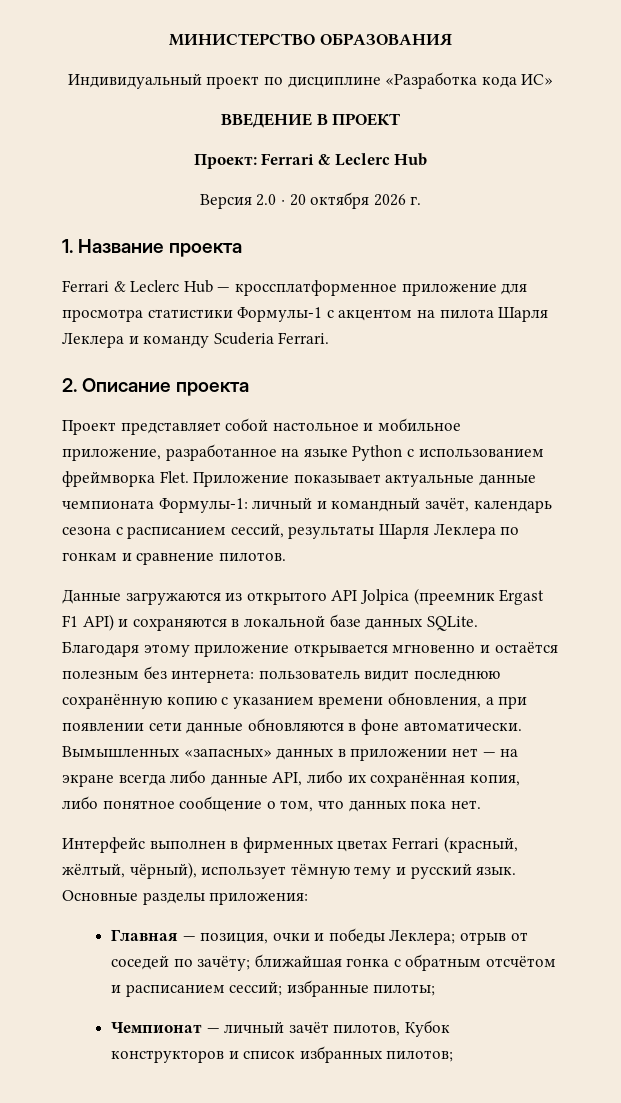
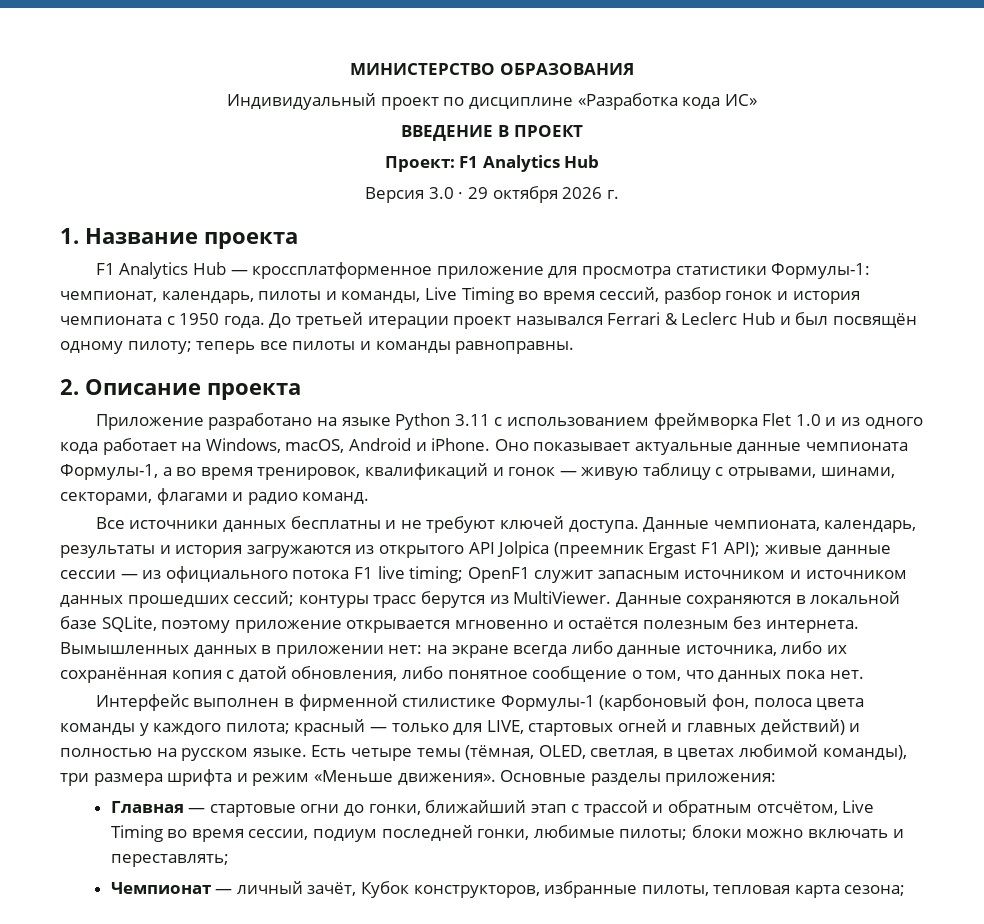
- Проект: Ferrari & Leclerc Hub
+ Проект: F1 Analytics Hub
- Версия 2.0 · 20 октября 2026 г.
+ Версия 3.0 · 29 октября 2026 г.
- Ferrari & Leclerc Hub — кроссплатформенное приложение для просмотра статистики Формулы-1 с акцентом на пилота Шарля Леклера и команду Scuderia Ferrari.
+ F1 Analytics Hub — кроссплатформенное приложение для просмотра статистики Формулы-1: чемпионат, календарь, пилоты и команды, Live Timing во время сессий, разбор гонок и история чемпионата с 1950 года. До третьей итерации проект назывался Ferrari & Leclerc Hub и был посвящён одному пилоту; теперь все пилоты и команды равноправны.
  2. Описание проекта
- Проект представляет собой настольное и мобильное приложение, разработанное на языке Python с использованием фреймворка Flet. Приложение показывает актуальные данные чемпионата Формулы-1: личный и командный зачёт, календарь сезона с расписанием сессий, результаты Шарля Леклера по гонкам и сравнение пилотов.
- Данные загружаются из открытого API Jolpica (преемник Ergast F1 API) и сохраняются в локальной базе данных SQLite. Благодаря этому приложение открывается мгновенно и остаётся полезным без интернета: пользователь видит последнюю сохранённую копию с указанием времени обновления, а при появлении сети данные обновляются в фоне автоматически. Вымышленных «запасных» данных в приложении нет — на экране всегда либо данные API, либо их сохранённая копия, либо понятное сообщение о том, что данных пока нет.
+ Приложение разработано на языке Python 3.11 с использованием фреймворка Flet 1.0 и из одного кода работает на Windows, macOS, Android и iPhone. Оно показывает актуальные данные чемпионата Формулы-1, а во время тренировок, квалификаций и гонок — живую таблицу с отрывами, шинами, секторами, флагами и радио команд.
+ Все источники данных бесплатны и не требуют ключей доступа. Данные чемпионата, календарь, результаты и история загружаются из открытого API Jolpica (преемник Ergast F1 API); живые данные сессии — из официального потока F1 live timing; OpenF1 служит запасным источником и источником данных прошедших сессий; контуры трасс берутся из MultiViewer. Данные сохраняются в локальной базе SQLite, поэтому приложение открывается мгновенно и остаётся полезным без интернета. Вымышленных данных в приложении нет: на экране всегда либо данные источника, либо их сохранённая копия с датой обновления, либо понятное сообщение о том, что данных пока нет.
- Интерфейс выполнен в фирменных цветах Ferrari (красный, жёлтый, чёрный), использует тёмную тему и русский язык.
+ Интерфейс выполнен в фирменной стилистике Формулы-1 (карбоновый фон, полоса цвета команды у каждого пилота; красный — только для LIVE, стартовых огней и главных действий) и полностью на русском языке. Есть четыре темы (тёмная, OLED, светлая, в цветах любимой команды), три размера шрифта и режим «Меньше движения».
- Главная — позиция, очки и победы Леклера; отрыв от соседей по зачёту; ближайшая гонка с обратным отсчётом и расписанием сессий; избранные пилоты;
- Чемпионат — личный зачёт пилотов, Кубок конструкторов и список избранных пилотов;
+ Главная — стартовые огни до гонки, ближайший этап с трассой и обратным отсчётом, Live Timing во время сессии, подиум последней гонки, любимые пилоты; блоки можно включать и переставлять;
+ Чемпионат — личный зачёт, Кубок конструкторов, избранные пилоты, тепловая карта сезона;

